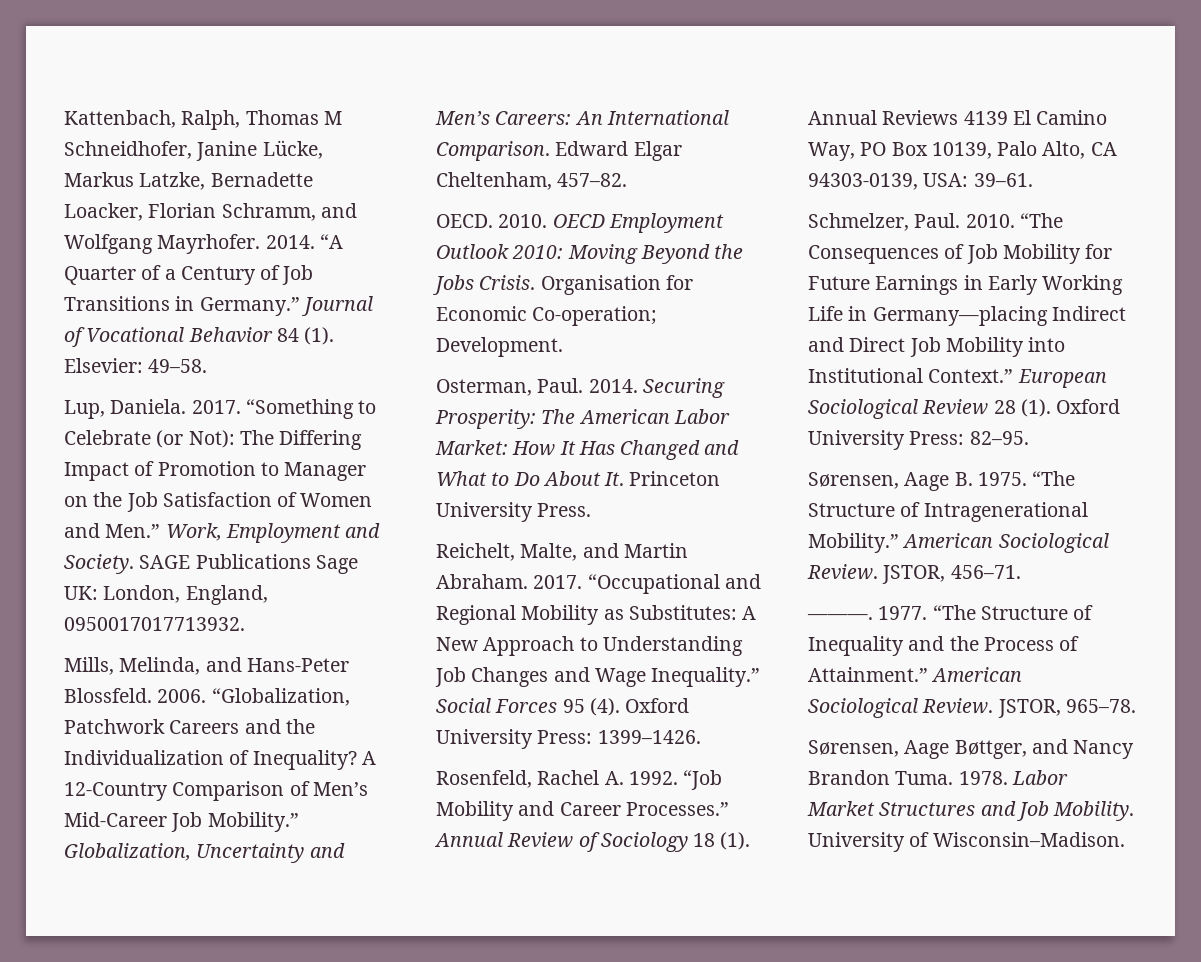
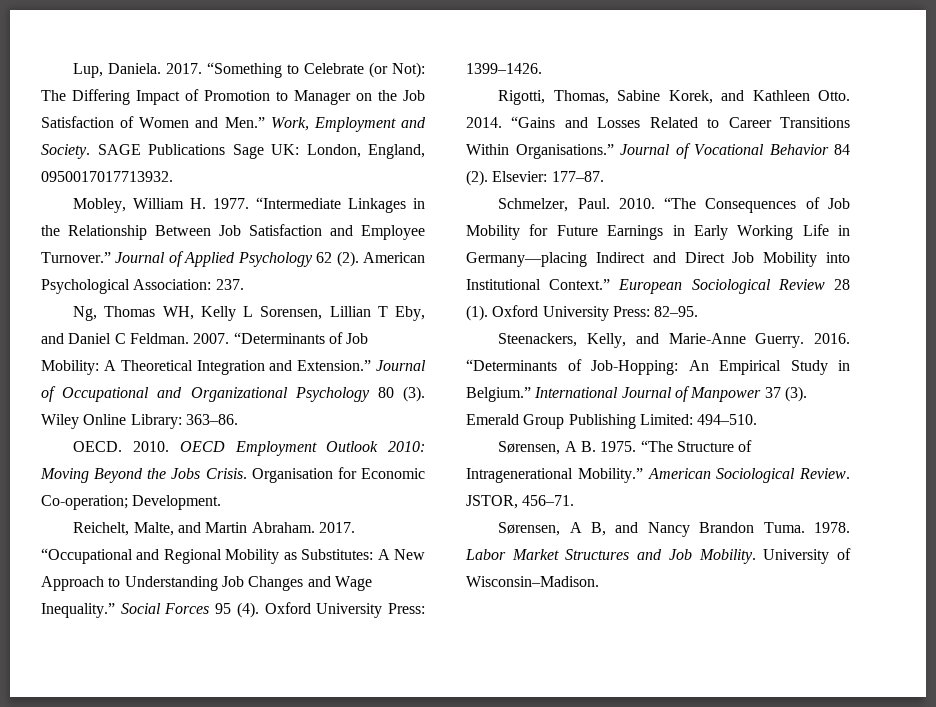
- Kattenbach, Ralph, Thomas M Schneidhofer, Janine Lücke, Markus Latzke, Bernadette Loacker, Florian Schramm, and Wolfgang Mayrhofer. 2014. “A Quarter of a Century of Job Transitions in Germany.” Journal of Vocational Behavior 84 (1). Elsevier: 49–58.
- Mills, Melinda, and Hans-Peter Blossfeld. 2006. “Globalization, Patchwork Careers and the Individualization of Inequality? A 12-Country Comparison of Men’s Mid-Career Job Mobility.” Globalization, Uncertainty and Men’s Careers: An International Comparison. Edward Elgar Cheltenham, 457–82.
+ Mobley, William H. 1977. “Intermediate Linkages in the Relationship Between Job Satisfaction and Employee Turnover.” Journal of Applied Psychology 62 (2). American Psychological Association: 237.
+ Ng, Thomas WH, Kelly L Sorensen, Lillian T Eby, and Daniel C Feldman. 2007. “Determinants of Job Mobility: A Theoretical Integration and Extension.” Journal of Occupational and Organizational Psychology 80 (3). Wiley Online Library: 363–86.
- Osterman, Paul. 2014. Securing Prosperity: The American Labor Market: How It Has Changed and What to Do About It. Princeton University Press.
- Rosenfeld, Rachel A. 1992. “Job Mobility and Career Processes.” Annual Review of Sociology 18 (1). Annual Reviews 4139 El Camino Way, PO Box 10139, Palo Alto, CA 94303-0139, USA: 39–61.
+ Rigotti, Thomas, Sabine Korek, and Kathleen Otto. 2014. “Gains and Losses Related to Career Transitions Within Organisations.” Journal of Vocational Behavior 84 (2). Elsevier: 177–87.
- Sørensen, Aage B. 1975.
+ Steenackers, Kelly, and Marie-Anne Guerry. 2016. “Determinants of Job-Hopping: An Empirical Study in Belgium.” International Journal of Manpower 37 (3). Emerald Group Publishing Limited: 494–510.
+ Sørensen, A B. 1975.
- ———. 1977. “The Structure of Inequality and the Process of Attainment.” American Sociological Review. JSTOR, 965–78.
- Sørensen, Aage Bøttger, and Nancy Brandon Tuma.
+ Sørensen, A B, and Nancy Brandon Tuma.

